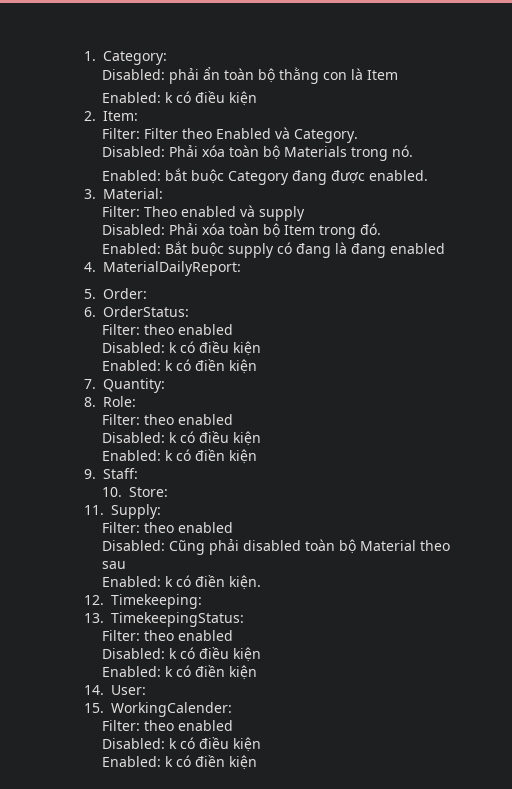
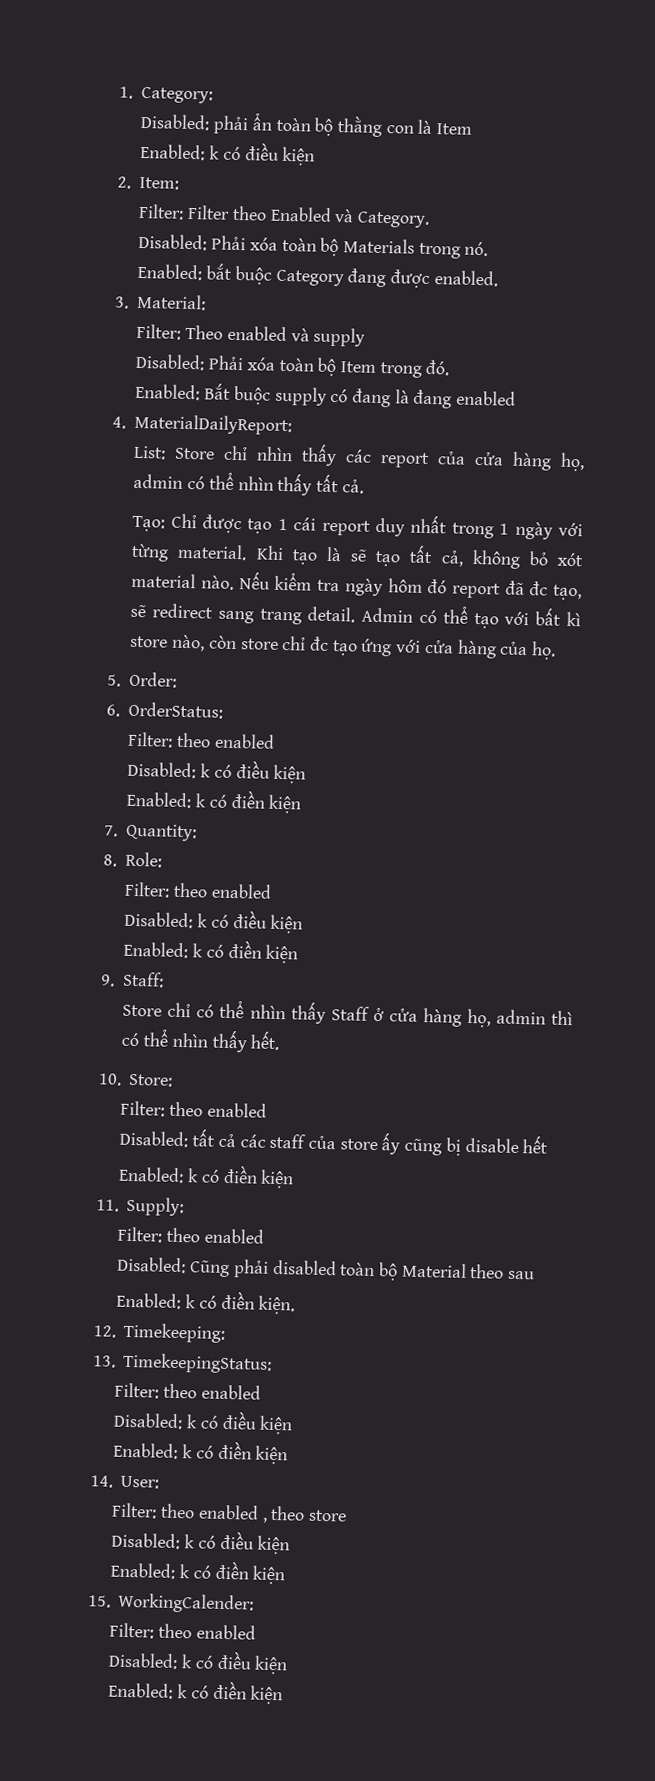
+ List: Store chỉ nhìn thấy các report của cửa hàng họ, admin có thể nhìn thấy tất cả.
+ Tạo: Chỉ được tạo 1 cái report duy nhất trong 1 ngày với từng material. Khi tạo là sẽ tạo tất cả, không bỏ xót material nào. Nếu kiểm tra ngày hôm đó report đã đc tạo, sẽ redirect sang trang detail. Admin có thể tạo với bất kì store nào, còn store chỉ đc tạo ứng với cửa hàng của họ.
+ Store chỉ có thể nhìn thấy Staff ở cửa hàng họ, admin thì có thể nhìn thấy hết.
  10. Store:
+ Filter: theo enabled
+ Disabled: tất cả các staff của store ấy cũng bị disable hết
+ Enabled: k có điền kiện
+ Filter: theo enabled , theo store
+ Disabled: k có điều kiện
+ Enabled: k có điền kiện

